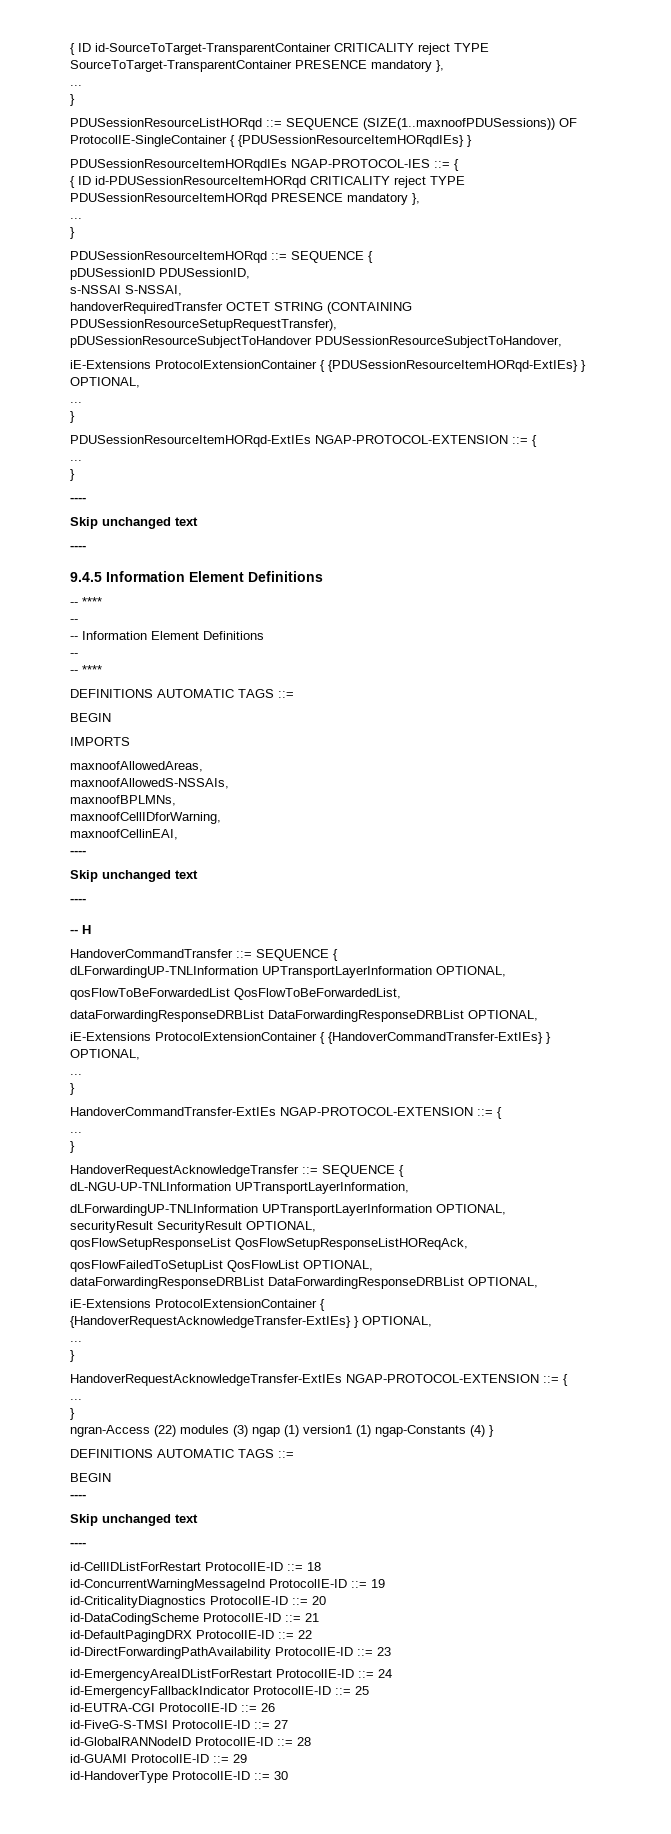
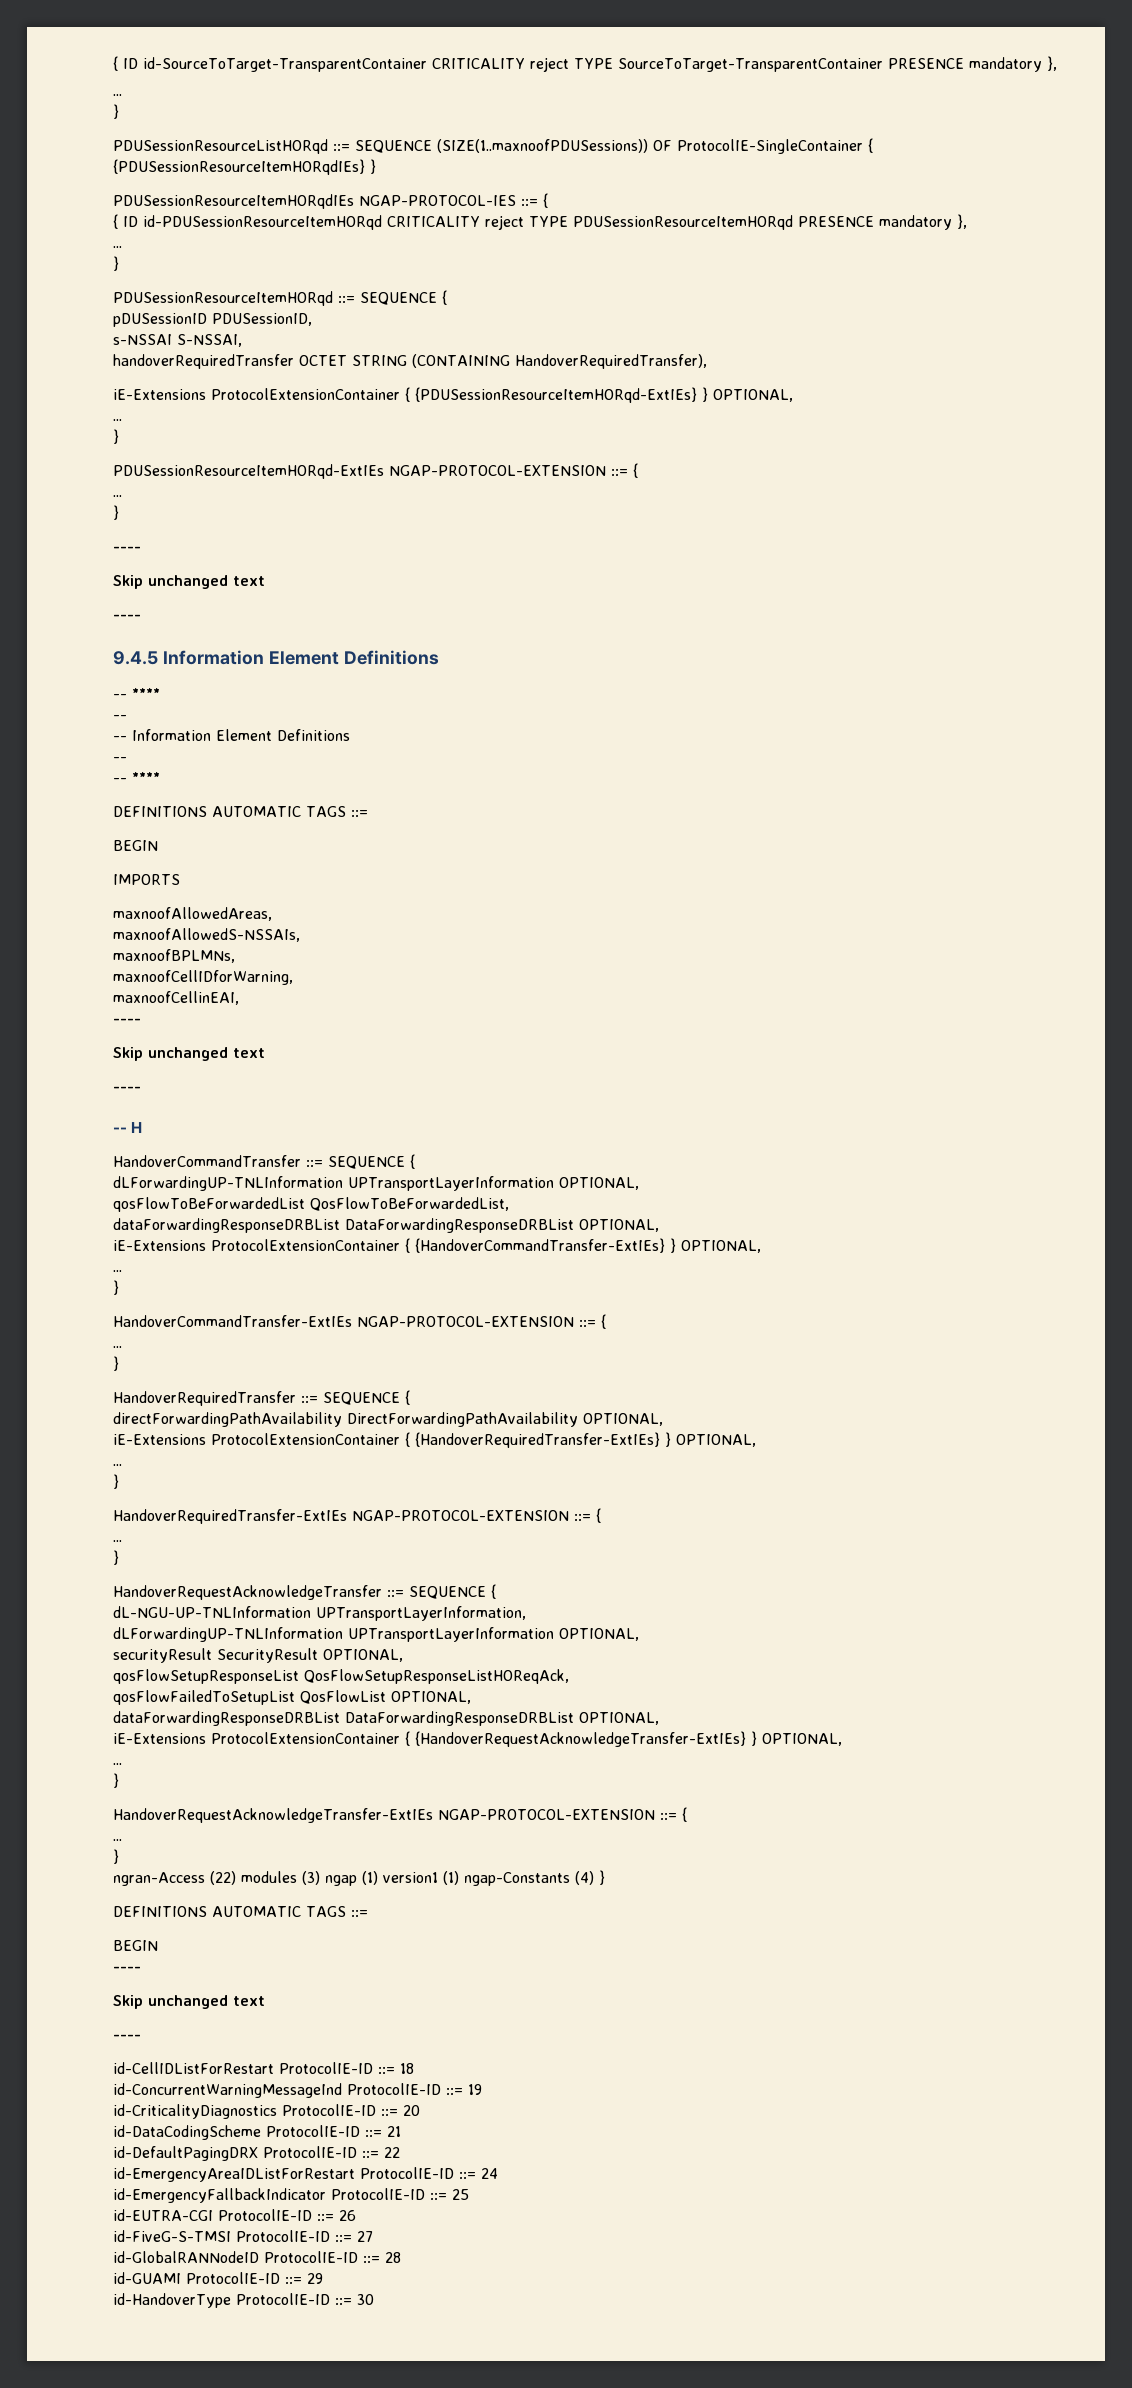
- handoverRequiredTransfer OCTET STRING (CONTAINING PDUSessionResourceSetupRequestTransfer),
- pDUSessionResourceSubjectToHandover PDUSessionResourceSubjectToHandover,
+ handoverRequiredTransfer OCTET STRING (CONTAINING HandoverRequiredTransfer),
+ HandoverRequiredTransfer ::= SEQUENCE {
+ directForwardingPathAvailability DirectForwardingPathAvailability OPTIONAL,
+ iE-Extensions ProtocolExtensionContainer { {HandoverRequiredTransfer-ExtIEs} } OPTIONAL,
+ ...
+ }
+ HandoverRequiredTransfer-ExtIEs NGAP-PROTOCOL-EXTENSION ::= {
+ ...
+ }
- id-DirectForwardingPathAvailability ProtocolIE-ID ::= 23

